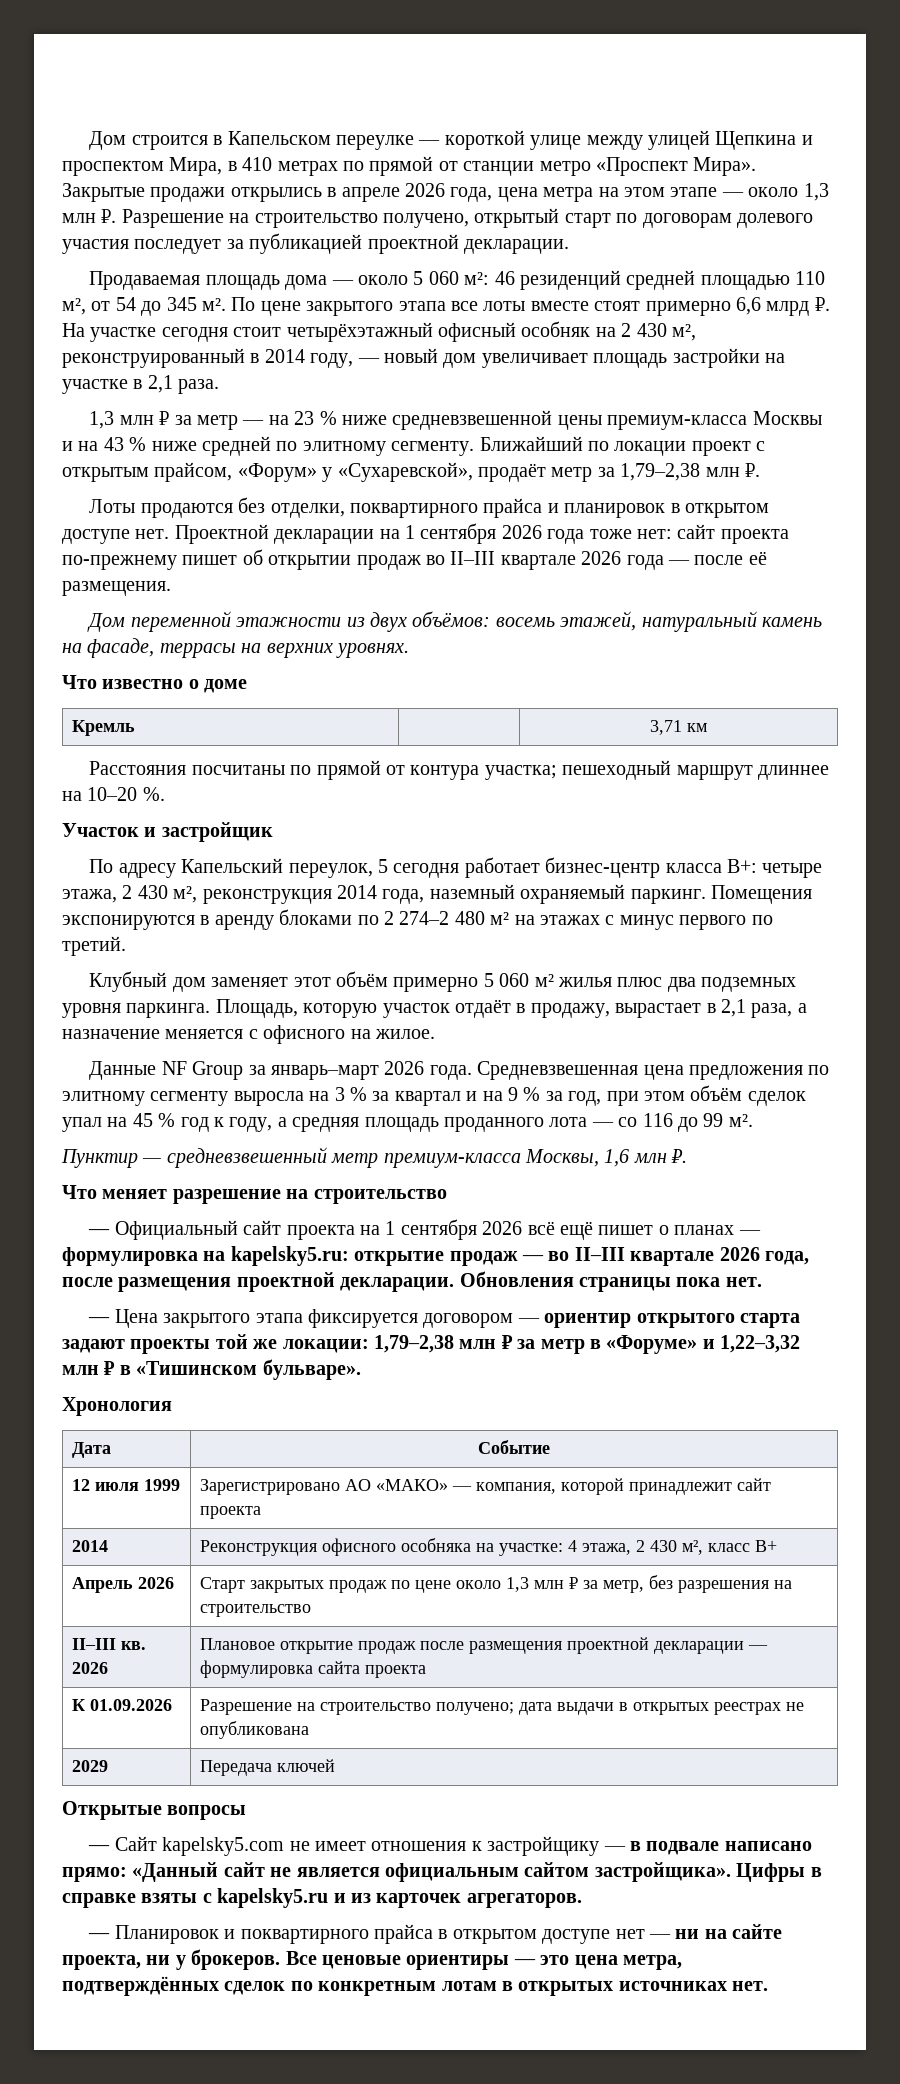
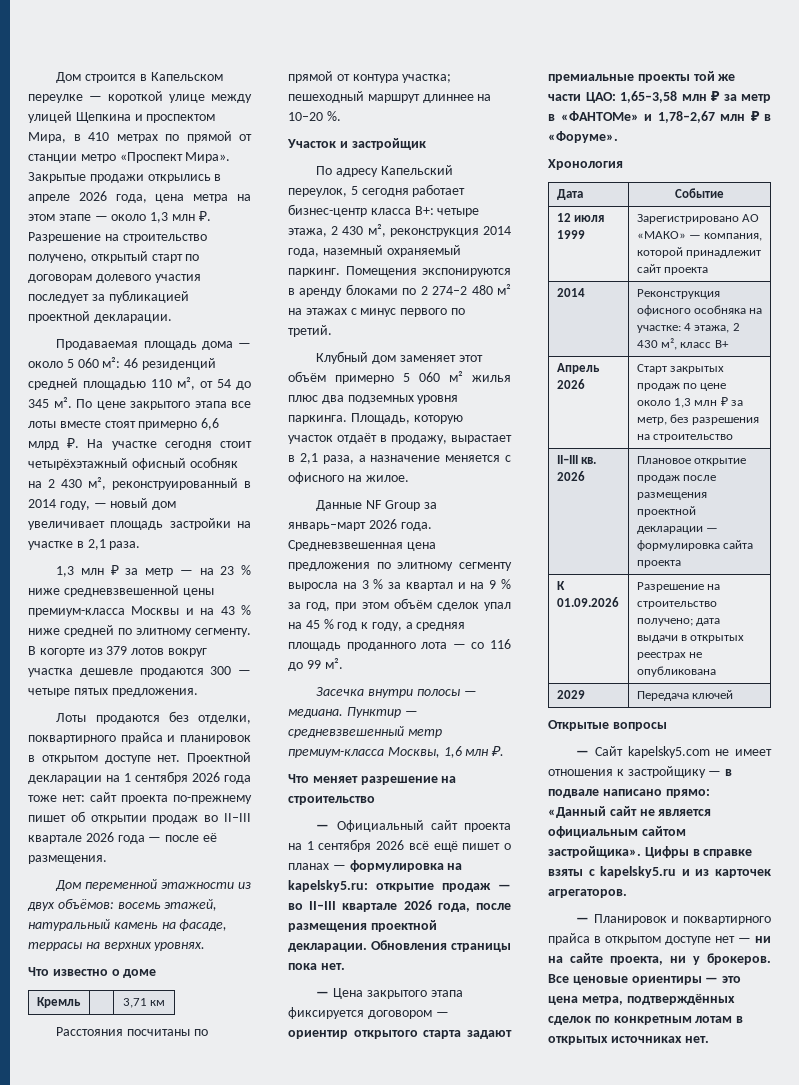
- Ближайший по локации проект с открытым прайсом, «Форум» у «Сухаревской», продаёт метр за 1,79–2,38 млн ₽.
+ В когорте из 379 лотов вокруг участка дешевле продаются 300 — четыре пятых предложения.
+ Засечка внутри полосы — медиана.
- — Цена закрытого этапа фиксируется договором — ориентир открытого старта задают проекты той же локации: 1,79–2,38 млн ₽ за метр в «Форуме» и 1,22–3,32 млн ₽ в «Тишинском бульваре».
+ — Цена закрытого этапа фиксируется договором — ориентир открытого старта задают премиальные проекты той же части ЦАО: 1,65–3,58 млн ₽ за метр в «ФАНТОМе» и 1,78–2,67 млн ₽ в «Форуме».

